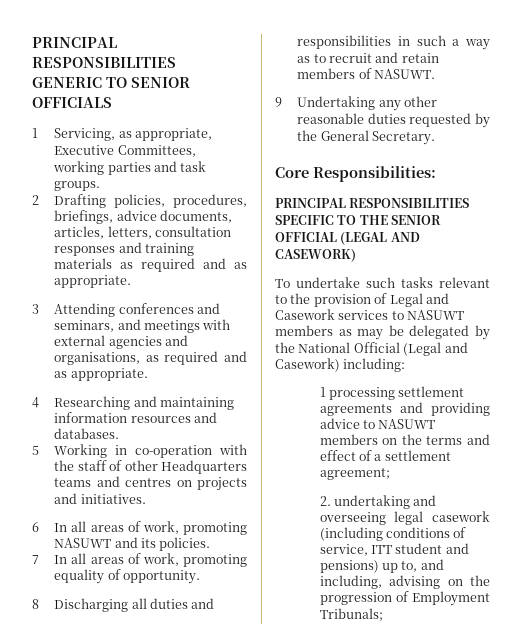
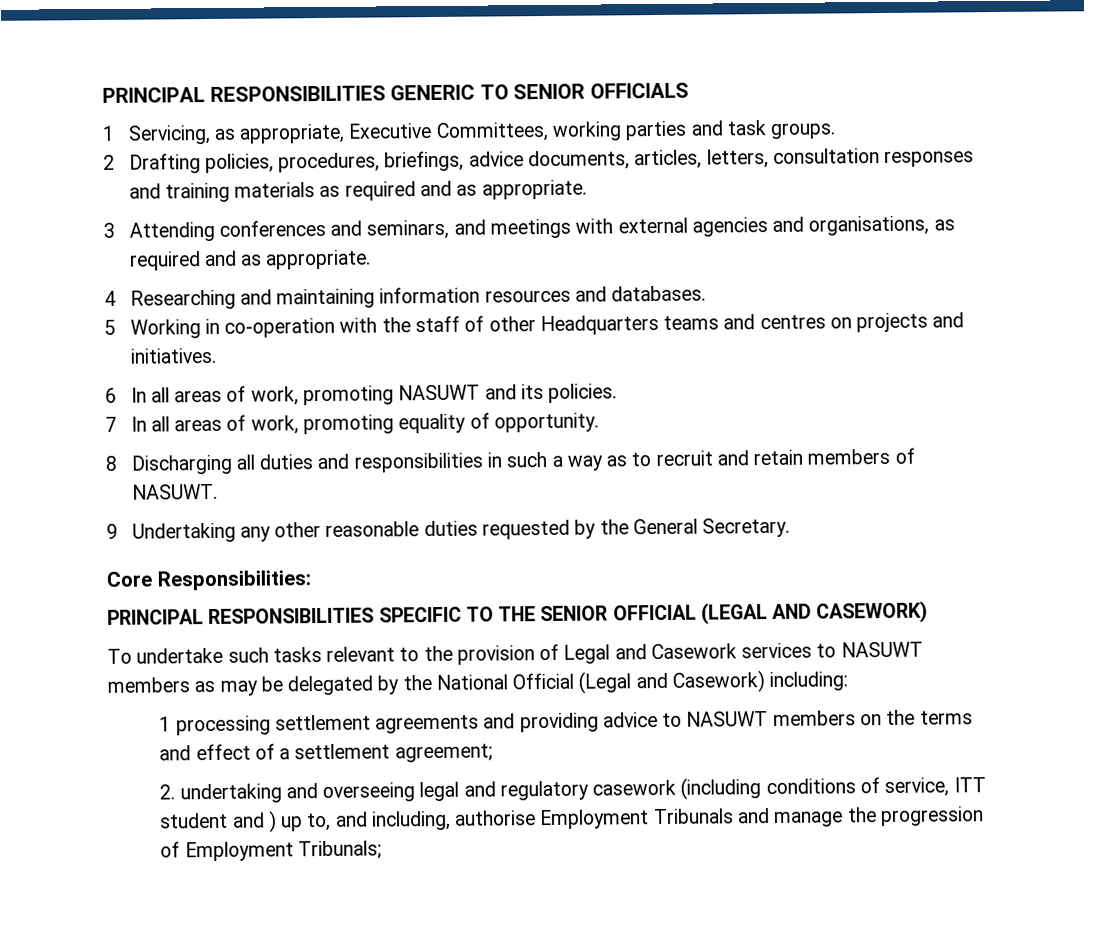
- 2. undertaking and overseeing legal casework (including conditions of service, ITT student and pensions) up to, and including, advising on the progression of Employment Tribunals;
+ 2. undertaking and overseeing legal and regulatory casework (including conditions of service, ITT student and ) up to, and including, authorise Employment Tribunals and manage the progression of Employment Tribunals;

